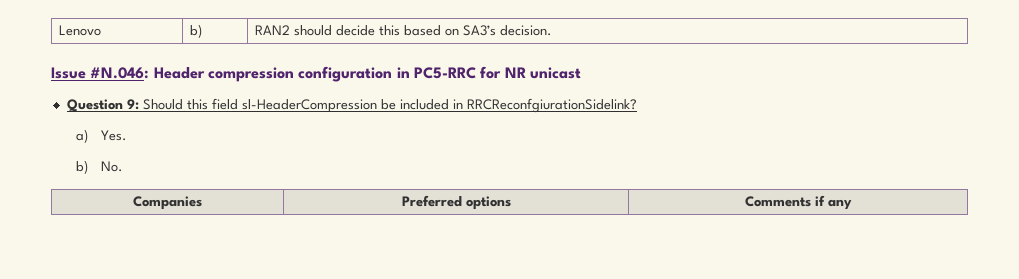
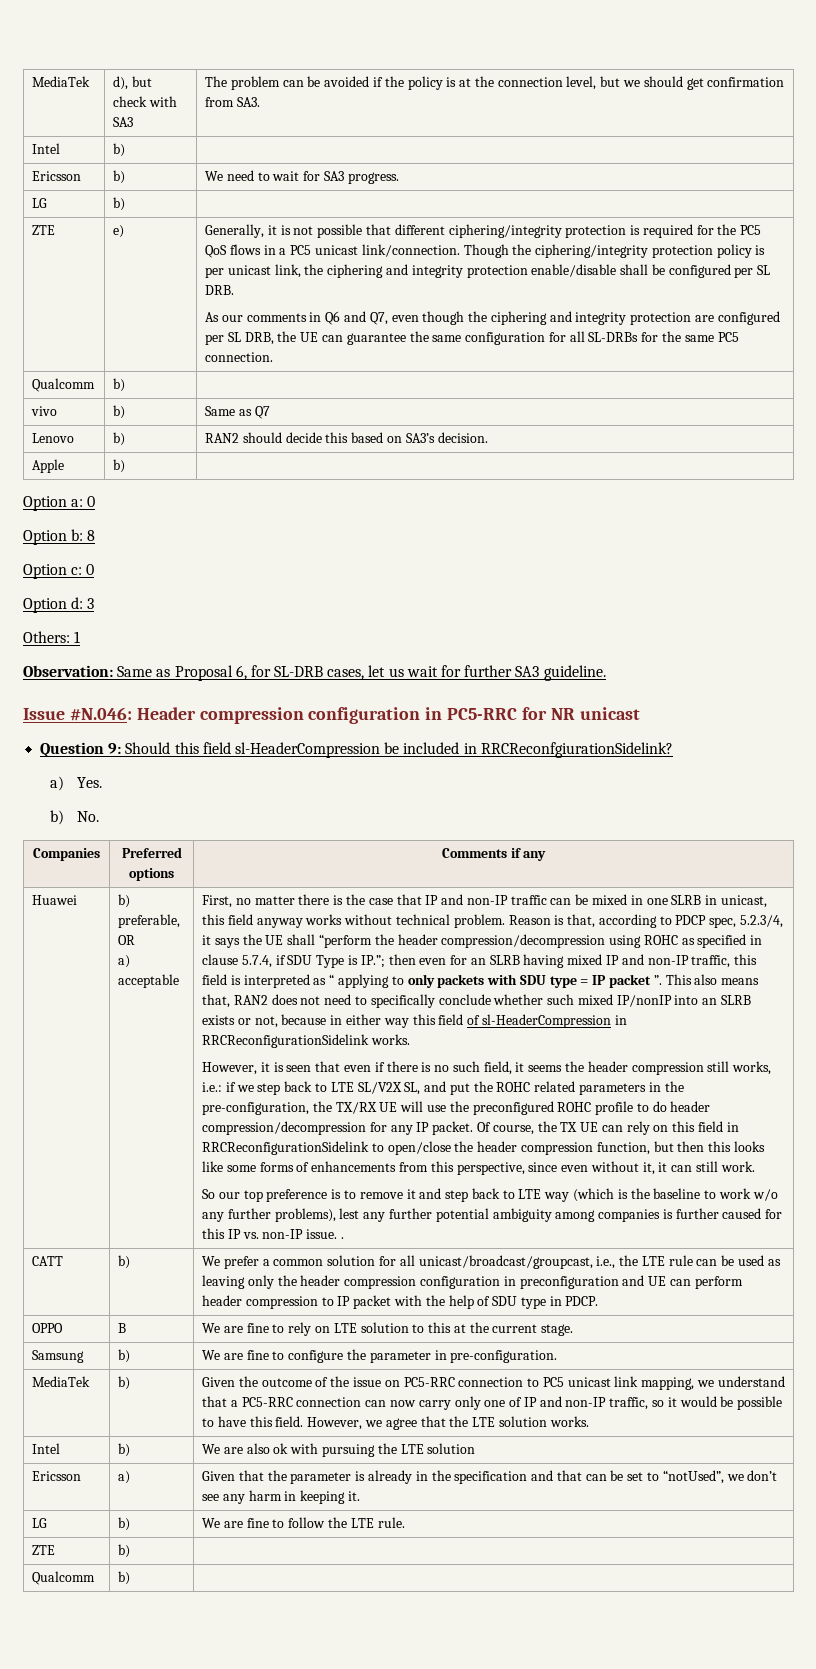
+ MediaTek | d), but check with SA3 | The problem can be avoided if the policy is at the connection level, but we should get confirmation from SA3.
+ Intel | b) |
+ Ericsson | b) | We need to wait for SA3 progress.
+ LG | b) |
+ ZTE | e) | Generally, it is not possible that different ciphering/integrity protection is required for the PC5 QoS flows in a PC5 unicast link/connection. Though the ciphering/integrity protection policy is per unicast link, the ciphering and integrity protection enable/disable shall be configured per SL DRB.
+ As our comments in Q6 and Q7, even though the ciphering and integrity protection are configured per SL DRB, the UE can guarantee the same configuration for all SL-DRBs for the same PC5 connection.
+ Qualcomm | b) |
+ vivo | b) | Same as Q7
+ Apple | b) |
+ Option a: 0
+ Option b: 8
+ Option c: 0
+ Option d: 3
+ Others: 1
+ Observation: Same as Proposal 6, for SL-DRB cases, let us wait for further SA3 guideline.
+ Huawei | b) preferable, OR
+ a) acceptable | First, no matter there is the case that IP and non-IP traffic can be mixed in one SLRB in unicast, this field anyway works without technical problem. Reason is that, according to PDCP spec, 5.2.3/4, it says the UE shall “perform the header compression/decompression using ROHC as specified in clause 5.7.4, if SDU Type is IP.”; then even for an SLRB having mixed IP and non-IP traffic, this field is interpreted as “ applying to only packets with SDU type = IP packet ”. This also means that, RAN2 does not need to specifically conclude whether such mixed IP/nonIP into an SLRB exists or not, because in either way this field of sl-HeaderCompression in RRCReconfigurationSidelink works.
+ However, it is seen that even if there is no such field, it seems the header compression still works, i.e.: if we step back to LTE SL/V2X SL, and put the ROHC related parameters in the pre-configuration, the TX/RX UE will use the preconfigured ROHC profile to do header compression/decompression for any IP packet. Of course, the TX UE can rely on this field in RRCReconfigurationSidelink to open/close the header compression function, but then this looks like some forms of enhancements from this perspective, since even without it, it can still work.
+ So our top preference is to remove it and step back to LTE way (which is the baseline to work w/o any further problems), lest any further potential ambiguity among companies is further caused for this IP vs. non-IP issue. .
+ CATT | b) | We prefer a common solution for all unicast/broadcast/groupcast, i.e., the LTE rule can be used as leaving only the header compression configuration in preconfiguration and UE can perform header compression to IP packet with the help of SDU type in PDCP.
+ OPPO | B | We are fine to rely on LTE solution to this at the current stage.
+ Samsung | b) | We are fine to configure the parameter in pre-configuration.
+ MediaTek | b) | Given the outcome of the issue on PC5-RRC connection to PC5 unicast link mapping, we understand that a PC5-RRC connection can now carry only one of IP and non-IP traffic, so it would be possible to have this field. However, we agree that the LTE solution works.
+ Intel | b) | We are also ok with pursuing the LTE solution
+ Ericsson | a) | Given that the parameter is already in the specification and that can be set to “notUsed”, we don’t see any harm in keeping it.
+ LG | b) | We are fine to follow the LTE rule.
+ ZTE | b) |
+ Qualcomm | b) |

